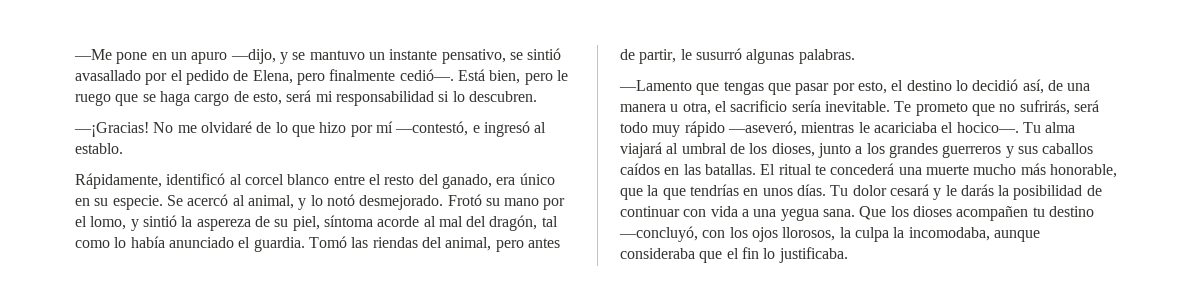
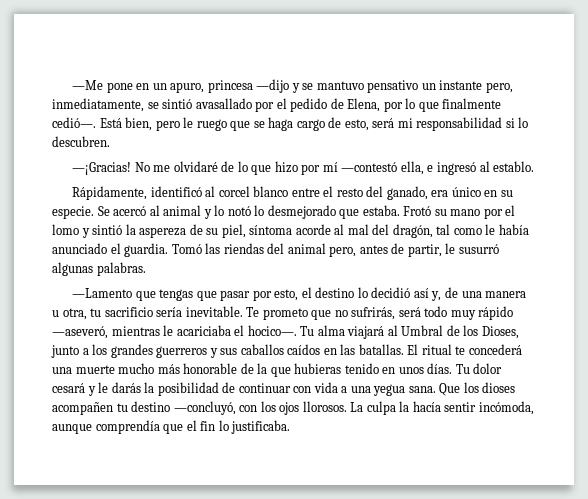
- —Me pone en un apuro —dijo, y se mantuvo un instante pensativo, se sintió avasallado por el pedido de Elena, pero finalmente cedió—.
+ —Me pone en un apuro, princesa —dijo y se mantuvo pensativo un instante pero, inmediatamente, se sintió avasallado por el pedido de Elena, por lo que finalmente cedió—.
- No me olvidaré de lo que hizo por mí —contestó, e ingresó al establo.
+ No me olvidaré de lo que hizo por mí —contestó ella, e ingresó al establo.
- Se acercó al animal, y lo notó desmejorado.
+ Se acercó al animal y lo notó lo desmejorado que estaba.
- Frotó su mano por el lomo, y sintió la aspereza de su piel, síntoma acorde al mal del dragón, tal como lo había anunciado el guardia.
+ Frotó su mano por el lomo y sintió la aspereza de su piel, síntoma acorde al mal del dragón, tal como le había anunciado el guardia.
- Tomó las riendas del animal, pero antes de partir, le susurró algunas palabras.
+ Tomó las riendas del animal pero, antes de partir, le susurró algunas palabras.
- —Lamento que tengas que pasar por esto, el destino lo decidió así, de una manera u otra, el sacrificio sería inevitable.
+ —Lamento que tengas que pasar por esto, el destino lo decidió así y, de una manera u otra, tu sacrificio sería inevitable.
- Tu alma viajará al umbral de los dioses, junto a los grandes guerreros y sus caballos caídos en las batallas.
+ Tu alma viajará al Umbral de los Dioses, junto a los grandes guerreros y sus caballos caídos en las batallas.
- El ritual te concederá una muerte mucho más honorable, que la que tendrías en unos días.
+ El ritual te concederá una muerte mucho más honorable de la que hubieras tenido en unos días.
- Que los dioses acompañen tu destino —concluyó, con los ojos llorosos, la culpa la incomodaba, aunque consideraba que el fin lo justificaba.
+ Que los dioses acompañen tu destino —concluyó, con los ojos llorosos. La culpa la hacía sentir incómoda, aunque comprendía que el fin lo justificaba.

